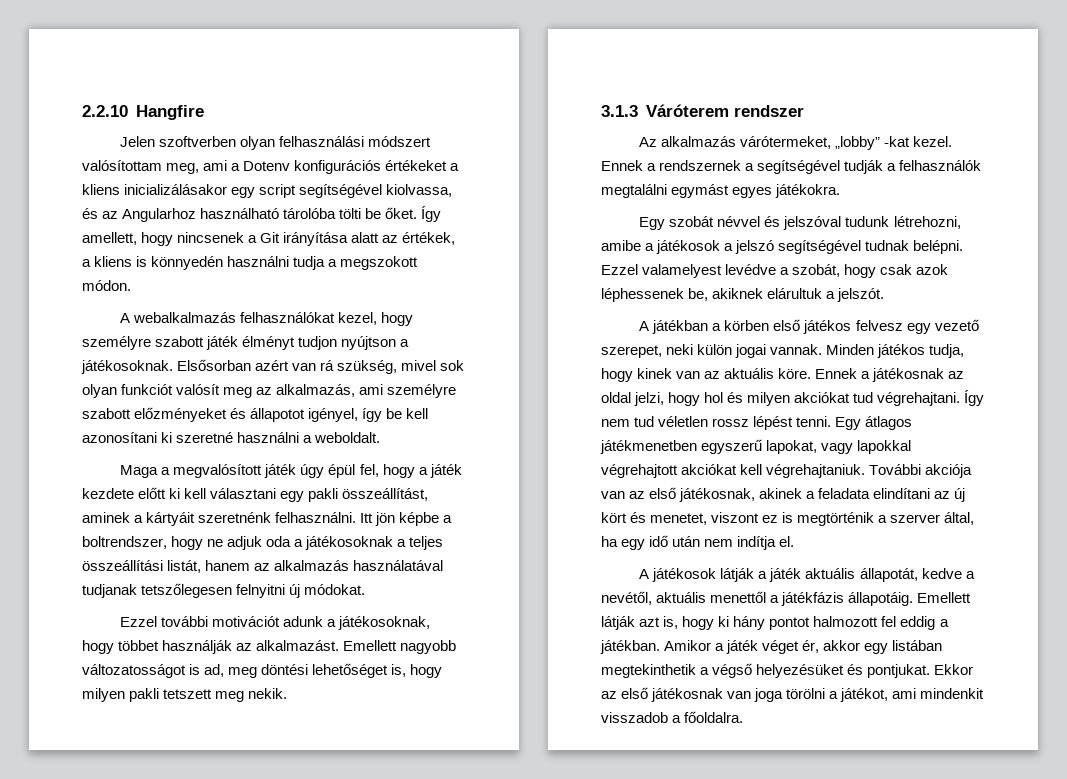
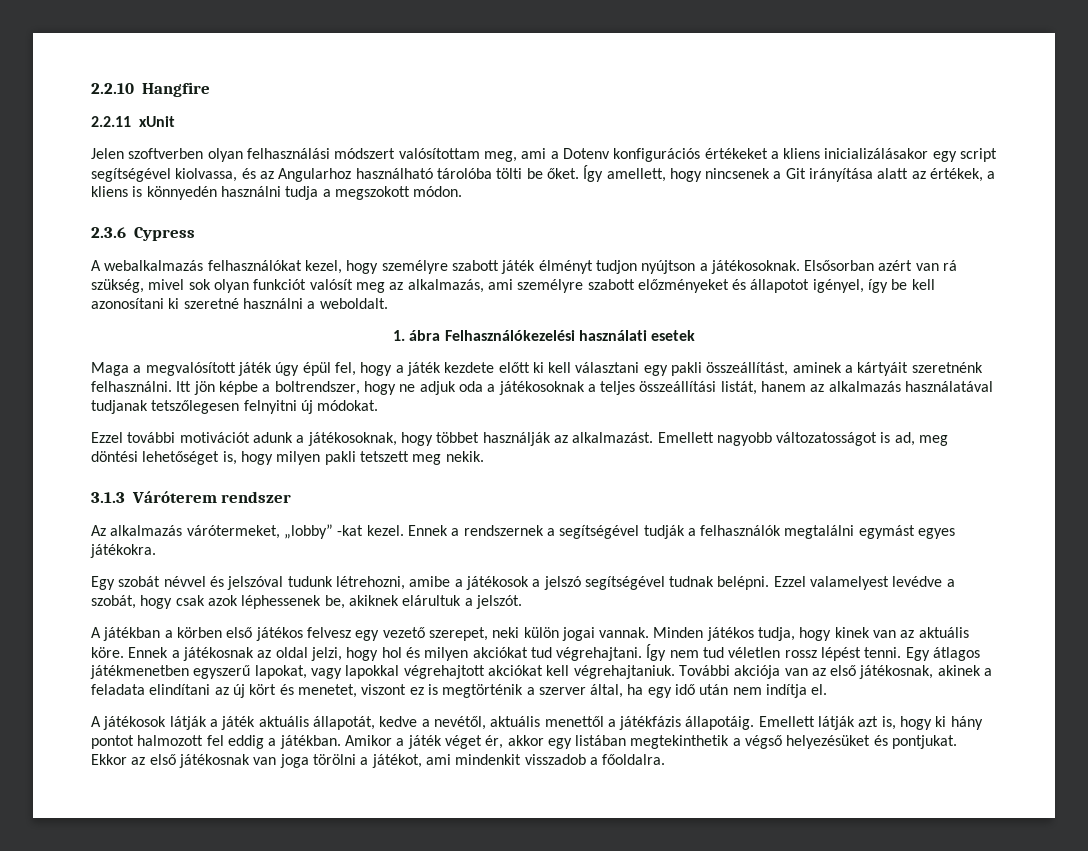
+ 2.2.11 xUnit
+ 2.3.6 Cypress
+ 1. ábra Felhasználókezelési használati esetek

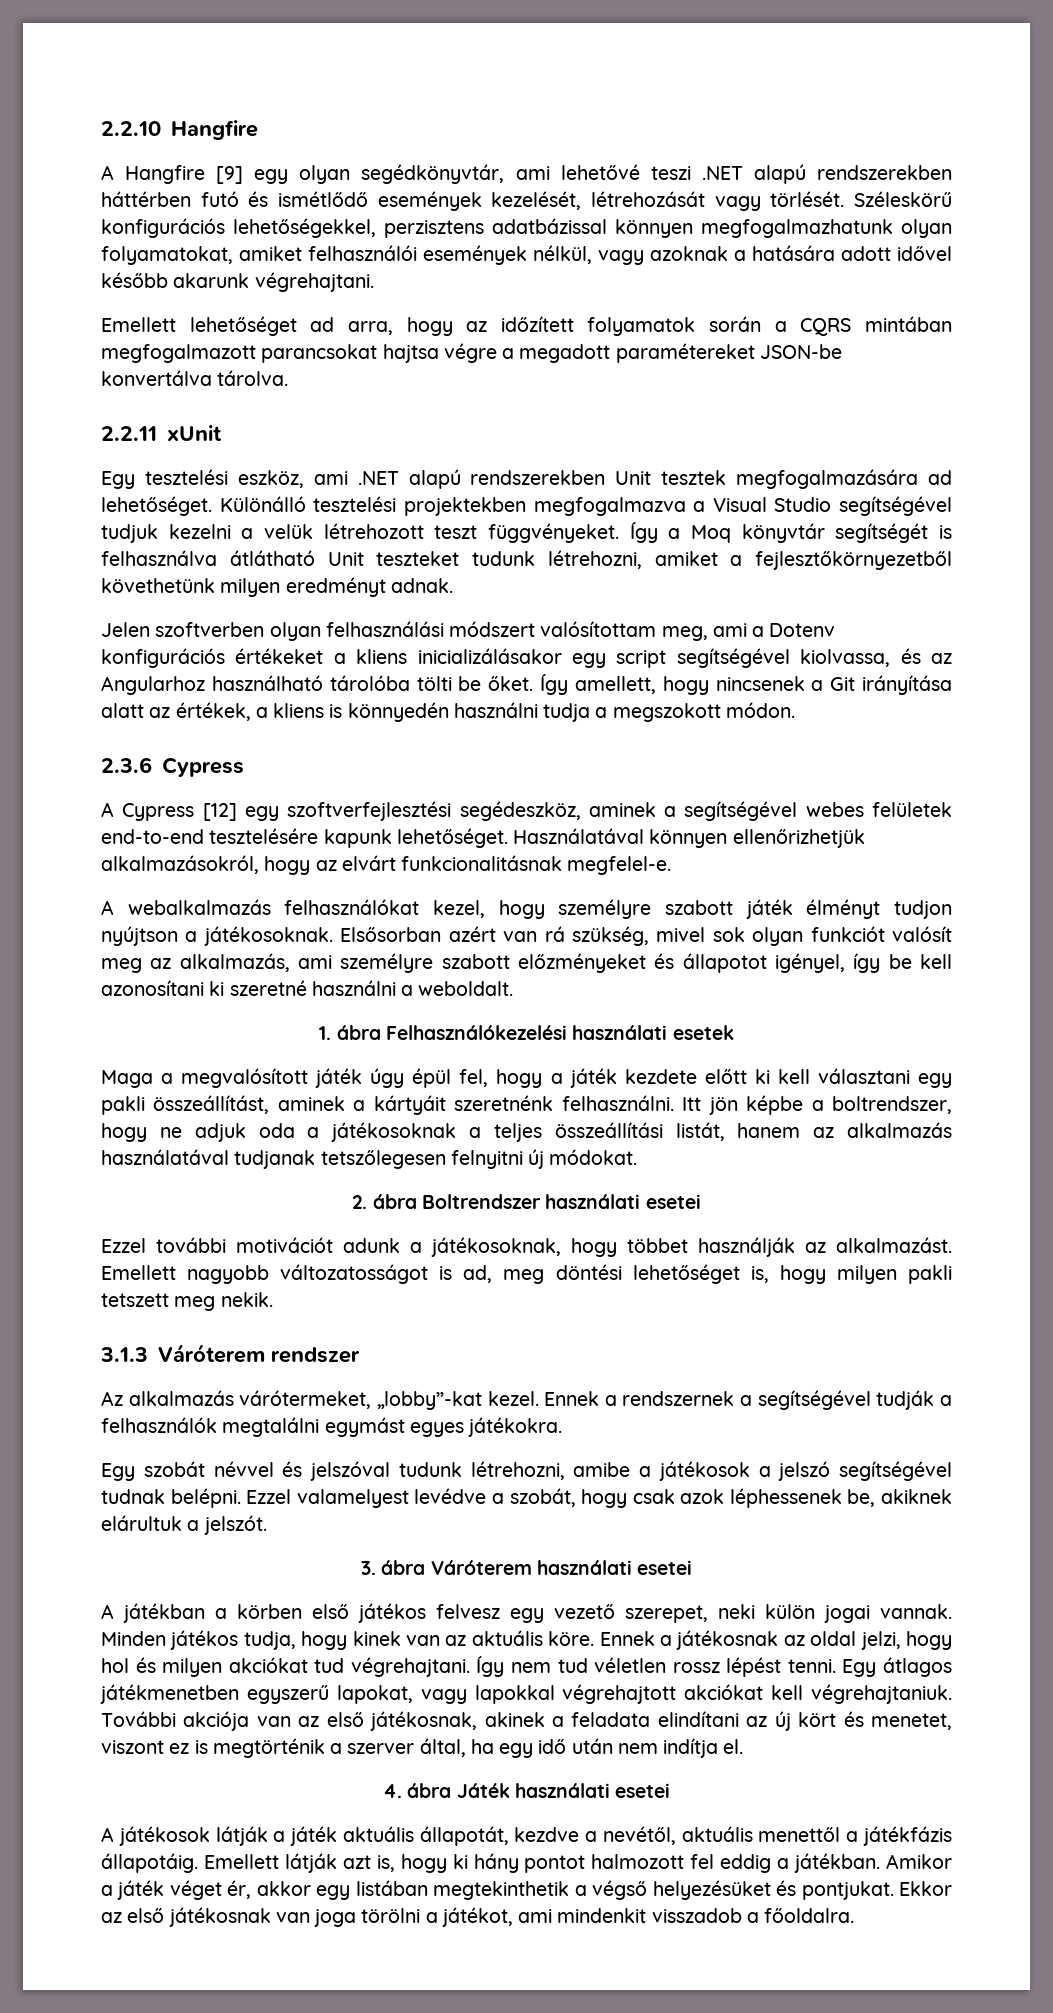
+ A Hangfire [9] egy olyan segédkönyvtár, ami lehetővé teszi .NET alapú rendszerekben háttérben futó és ismétlődő események kezelését, létrehozását vagy törlését. Széleskörű konfigurációs lehetőségekkel, perzisztens adatbázissal könnyen megfogalmazhatunk olyan folyamatokat, amiket felhasználói események nélkül, vagy azoknak a hatására adott idővel később akarunk végrehajtani.
+ Emellett lehetőséget ad arra, hogy az időzített folyamatok során a CQRS mintában megfogalmazott parancsokat hajtsa végre a megadott paramétereket JSON-be konvertálva tárolva.
  2.2.11 xUnit
+ Egy tesztelési eszköz, ami .NET alapú rendszerekben Unit tesztek megfogalmazására ad lehetőséget. Különálló tesztelési projektekben megfogalmazva a Visual Studio segítségével tudjuk kezelni a velük létrehozott teszt függvényeket. Így a Moq könyvtár segítségét is felhasználva átlátható Unit teszteket tudunk létrehozni, amiket a fejlesztőkörnyezetből követhetünk milyen eredményt adnak.
+ A Cypress [12] egy szoftverfejlesztési segédeszköz, aminek a segítségével webes felületek end-to-end tesztelésére kapunk lehetőséget. Használatával könnyen ellenőrizhetjük alkalmazásokról, hogy az elvárt funkcionalitásnak megfelel-e.
+ 2. ábra Boltrendszer használati esetei
- Az alkalmazás várótermeket, „lobby” -kat kezel.
+ Az alkalmazás várótermeket, „lobby”-kat kezel.
+ 3. ábra Váróterem használati esetei
+ 4. ábra Játék használati esetei
- A játékosok látják a játék aktuális állapotát, kedve a nevétől, aktuális menettől a játékfázis állapotáig.
+ A játékosok látják a játék aktuális állapotát, kezdve a nevétől, aktuális menettől a játékfázis állapotáig.

